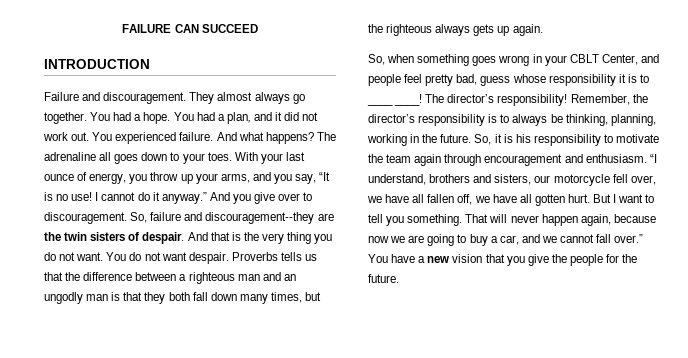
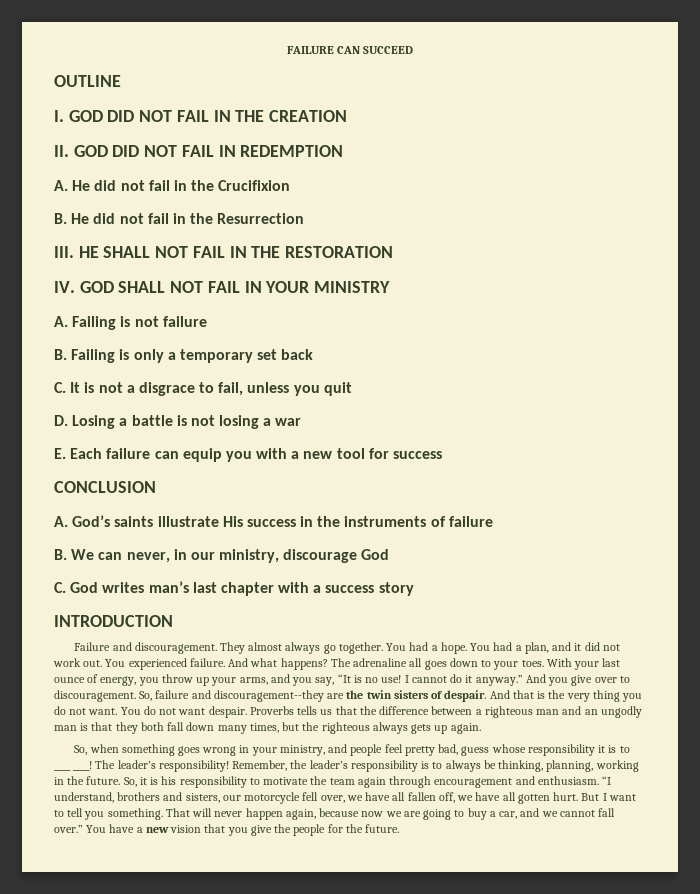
+ OUTLINE
+ I. GOD DID NOT FAIL IN THE CREATION
+ II. GOD DID NOT FAIL IN REDEMPTION
+ A. He did not fail in the Crucifixion
+ B. He did not fail in the Resurrection
+ III. HE SHALL NOT FAIL IN THE RESTORATION
+ IV. GOD SHALL NOT FAIL IN YOUR MINISTRY
+ A. Failing is not failure
+ B. Failing is only a temporary set back
+ C. It is not a disgrace to fail, unless you quit
+ D. Losing a battle is not losing a war
+ E. Each failure can equip you with a new tool for success
+ CONCLUSION
+ A. God’s saints illustrate His success in the instruments of failure
+ B. We can never, in our ministry, discourage God
+ C. God writes man’s last chapter with a success story
- So, when something goes wrong in your CBLT Center, and people feel pretty bad, guess whose responsibility it is to ____ ____!
+ So, when something goes wrong in your ministry, and people feel pretty bad, guess whose responsibility it is to ____ ____!
- The director’s responsibility!
+ The leader’s responsibility!
- Remember, the director’s responsibility is to always be thinking, planning, working in the future.
+ Remember, the leader’s responsibility is to always be thinking, planning, working in the future.

